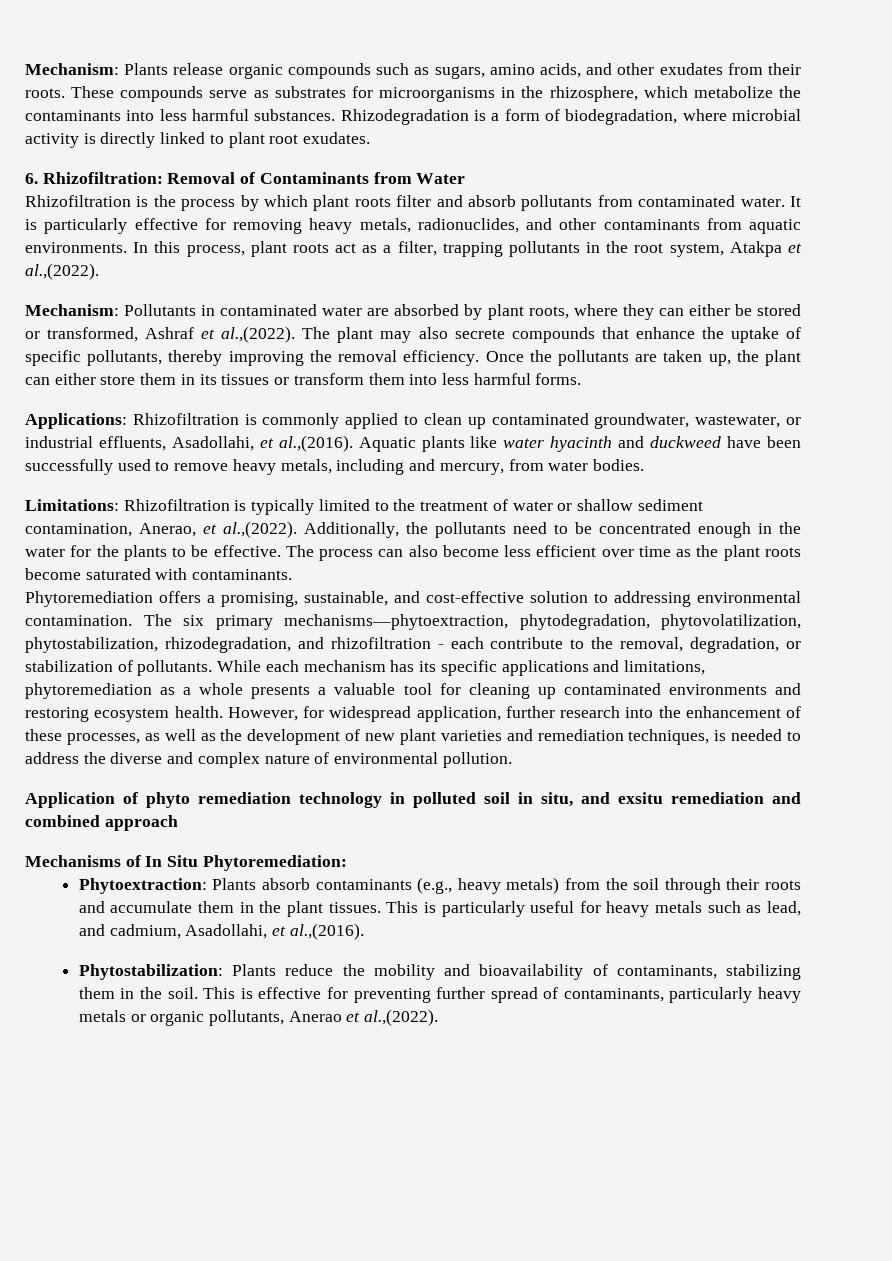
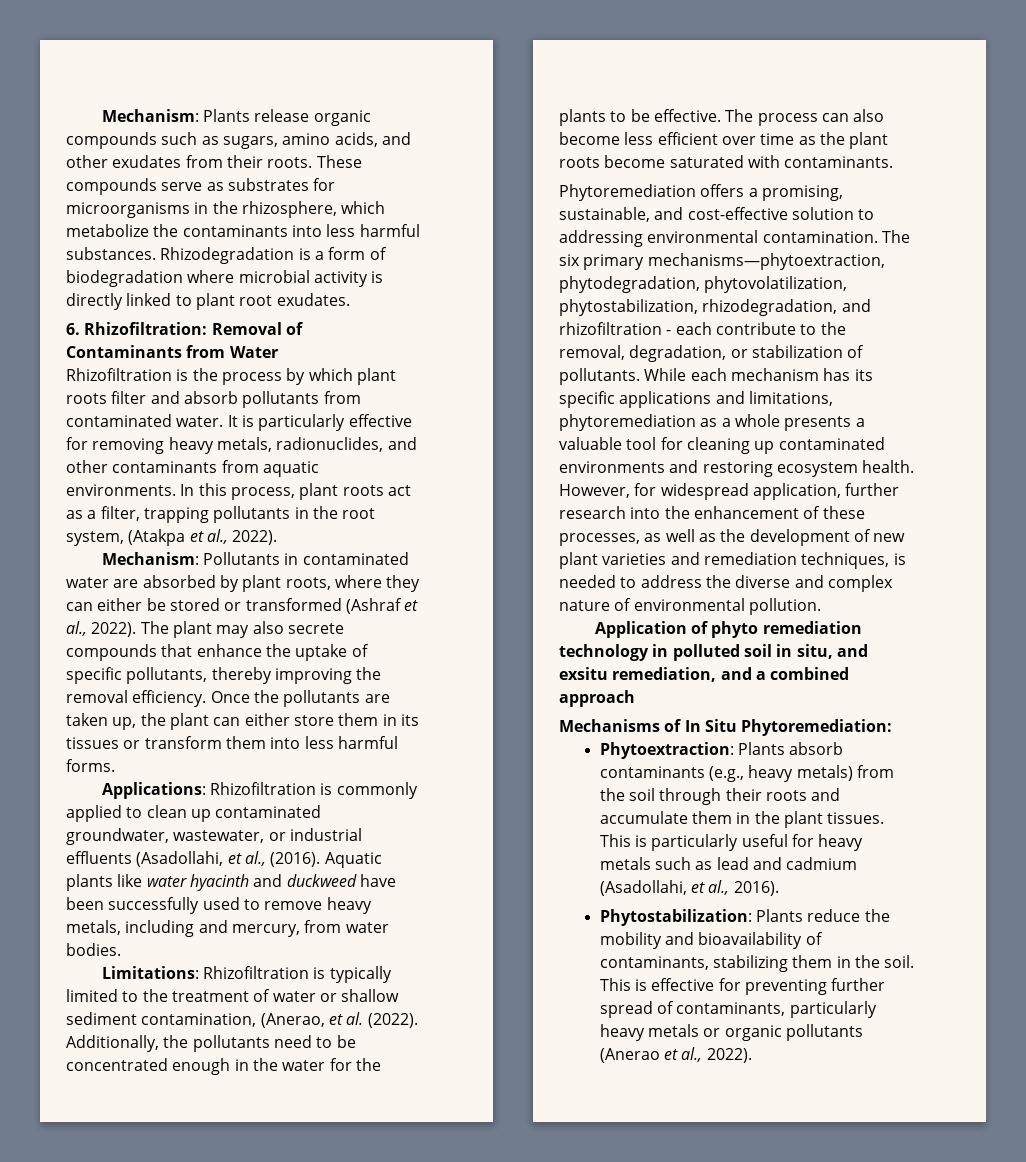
- Rhizodegradation is a form of biodegradation, where microbial activity is directly linked to plant root exudates.
+ Rhizodegradation is a form of biodegradation where microbial activity is directly linked to plant root exudates.
- In this process, plant roots act as a filter, trapping pollutants in the root system, Atakpa et al.,(2022).
+ In this process, plant roots act as a filter, trapping pollutants in the root system, (Atakpa et al., 2022).
- Mechanism: Pollutants in contaminated water are absorbed by plant roots, where they can either be stored or transformed, Ashraf et al.,(2022). The plant may also secrete compounds that enhance the uptake of specific pollutants, thereby improving the removal efficiency.
+ Mechanism: Pollutants in contaminated water are absorbed by plant roots, where they can either be stored or transformed (Ashraf et al., 2022). The plant may also secrete compounds that enhance the uptake of specific pollutants, thereby improving the removal efficiency.
- Applications: Rhizofiltration is commonly applied to clean up contaminated groundwater, wastewater, or industrial effluents, Asadollahi, et al.,(2016). Aquatic plants like water hyacinth and duckweed have been successfully used to remove heavy metals, including and mercury, from water bodies.
+ Applications: Rhizofiltration is commonly applied to clean up contaminated groundwater, wastewater, or industrial effluents (Asadollahi, et al., (2016). Aquatic plants like water hyacinth and duckweed have been successfully used to remove heavy metals, including and mercury, from water bodies.
- Limitations: Rhizofiltration is typically limited to the treatment of water or shallow sediment contamination, Anerao, et al.,(2022). Additionally, the pollutants need to be concentrated enough in the water for the plants to be effective.
+ Limitations: Rhizofiltration is typically limited to the treatment of water or shallow sediment contamination, (Anerao, et al. (2022). Additionally, the pollutants need to be concentrated enough in the water for the plants to be effective.
- Application of phyto remediation technology in polluted soil in situ, and exsitu remediation and combined approach
+ Application of phyto remediation technology in polluted soil in situ, and exsitu remediation, and a combined approach
- This is particularly useful for heavy metals such as lead, and cadmium, Asadollahi, et al.,(2016).
+ This is particularly useful for heavy metals such as lead and cadmium (Asadollahi, et al., 2016).
- This is effective for preventing further spread of contaminants, particularly heavy metals or organic pollutants, Anerao et al.,(2022).
+ This is effective for preventing further spread of contaminants, particularly heavy metals or organic pollutants (Anerao et al., 2022).

